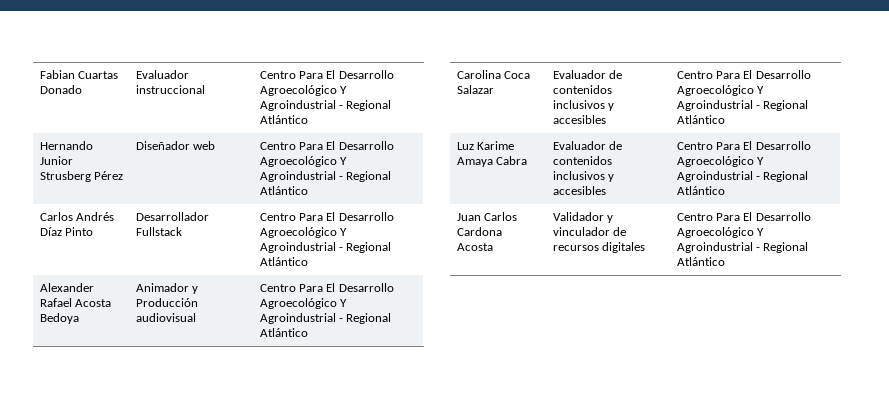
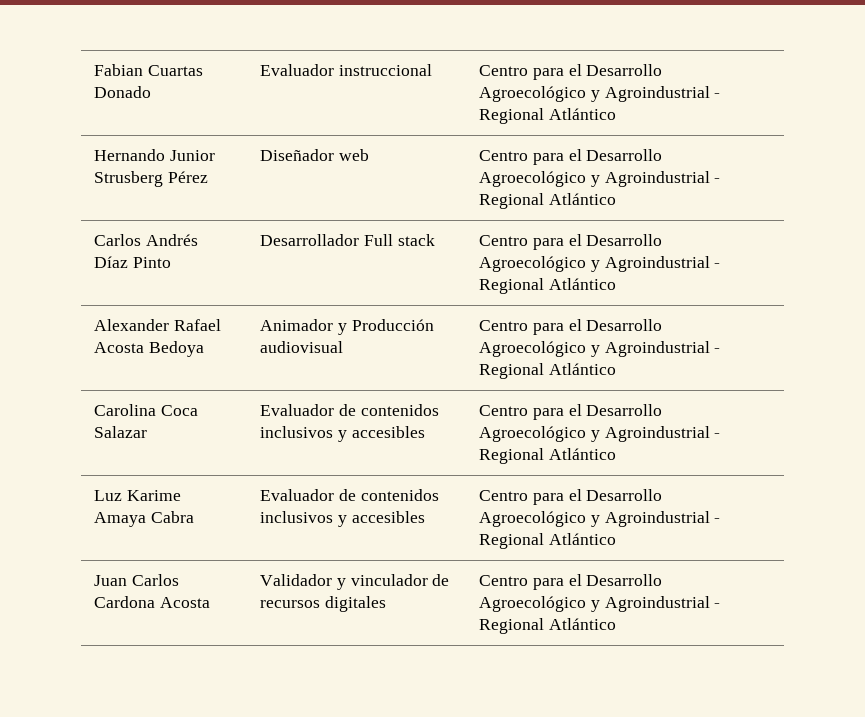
- Fabian Cuartas Donado | Evaluador instruccional | Centro Para El Desarrollo Agroecológico Y Agroindustrial - Regional Atlántico
+ Fabian Cuartas Donado | Evaluador instruccional | Centro para el Desarrollo Agroecológico y Agroindustrial - Regional Atlántico
- Hernando Junior Strusberg Pérez | Diseñador web | Centro Para El Desarrollo Agroecológico Y Agroindustrial - Regional Atlántico
+ Hernando Junior Strusberg Pérez | Diseñador web | Centro para el Desarrollo Agroecológico y Agroindustrial - Regional Atlántico
- Carlos Andrés Díaz Pinto | Desarrollador Fullstack | Centro Para El Desarrollo Agroecológico Y Agroindustrial - Regional Atlántico
+ Carlos Andrés Díaz Pinto | Desarrollador Full stack | Centro para el Desarrollo Agroecológico y Agroindustrial - Regional Atlántico
- Alexander Rafael Acosta Bedoya | Animador y Producción audiovisual | Centro Para El Desarrollo Agroecológico Y Agroindustrial - Regional Atlántico
+ Alexander Rafael Acosta Bedoya | Animador y Producción audiovisual | Centro para el Desarrollo Agroecológico y Agroindustrial - Regional Atlántico
- Carolina Coca Salazar | Evaluador de contenidos inclusivos y accesibles | Centro Para El Desarrollo Agroecológico Y Agroindustrial - Regional Atlántico
+ Carolina Coca Salazar | Evaluador de contenidos inclusivos y accesibles | Centro para el Desarrollo Agroecológico y Agroindustrial - Regional Atlántico
- Luz Karime Amaya Cabra | Evaluador de contenidos inclusivos y accesibles | Centro Para El Desarrollo Agroecológico Y Agroindustrial - Regional Atlántico
+ Luz Karime Amaya Cabra | Evaluador de contenidos inclusivos y accesibles | Centro para el Desarrollo Agroecológico y Agroindustrial - Regional Atlántico
- Juan Carlos Cardona Acosta | Validador y vinculador de recursos digitales | Centro Para El Desarrollo Agroecológico Y Agroindustrial - Regional Atlántico
+ Juan Carlos Cardona Acosta | Validador y vinculador de recursos digitales | Centro para el Desarrollo Agroecológico y Agroindustrial - Regional Atlántico

